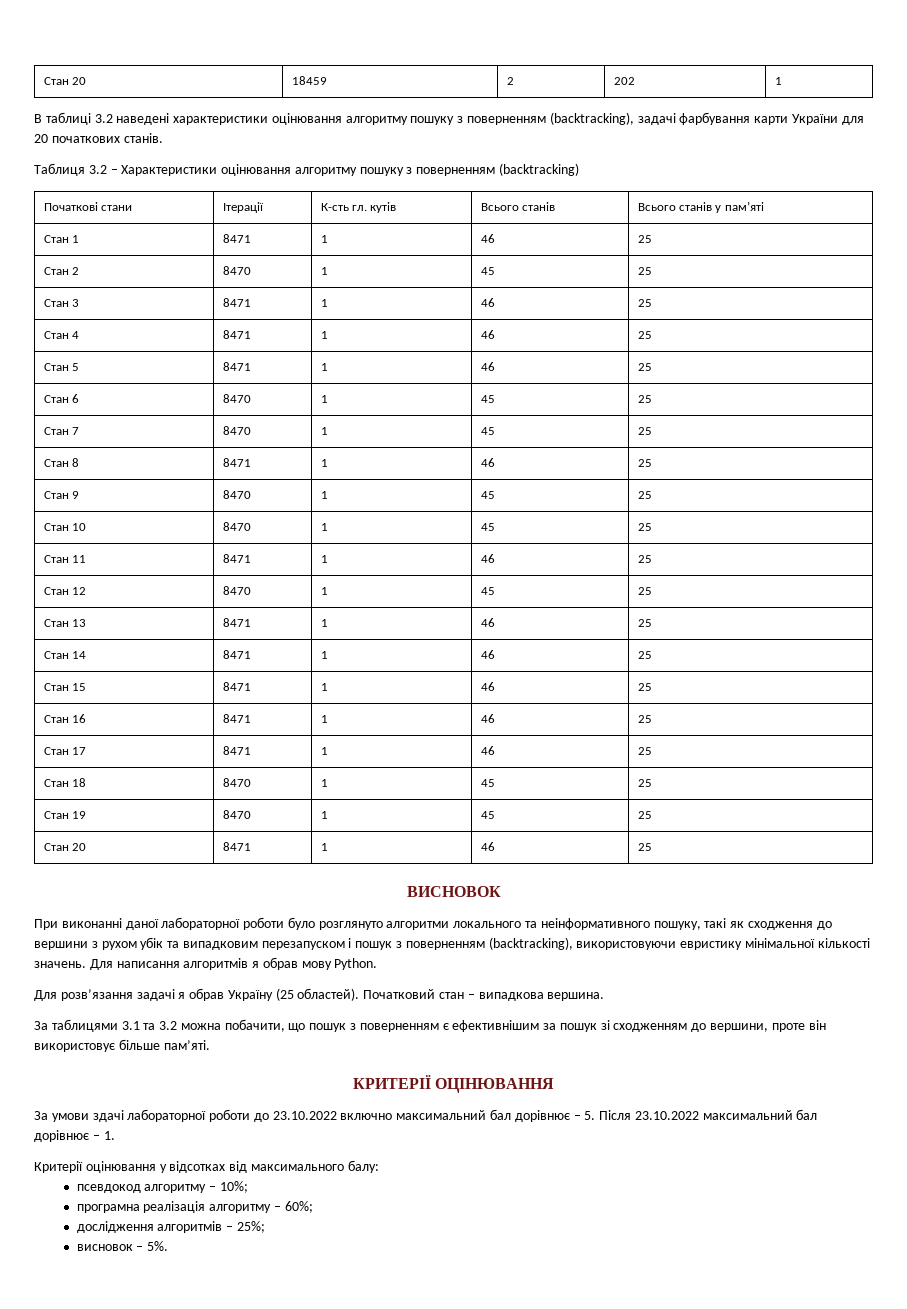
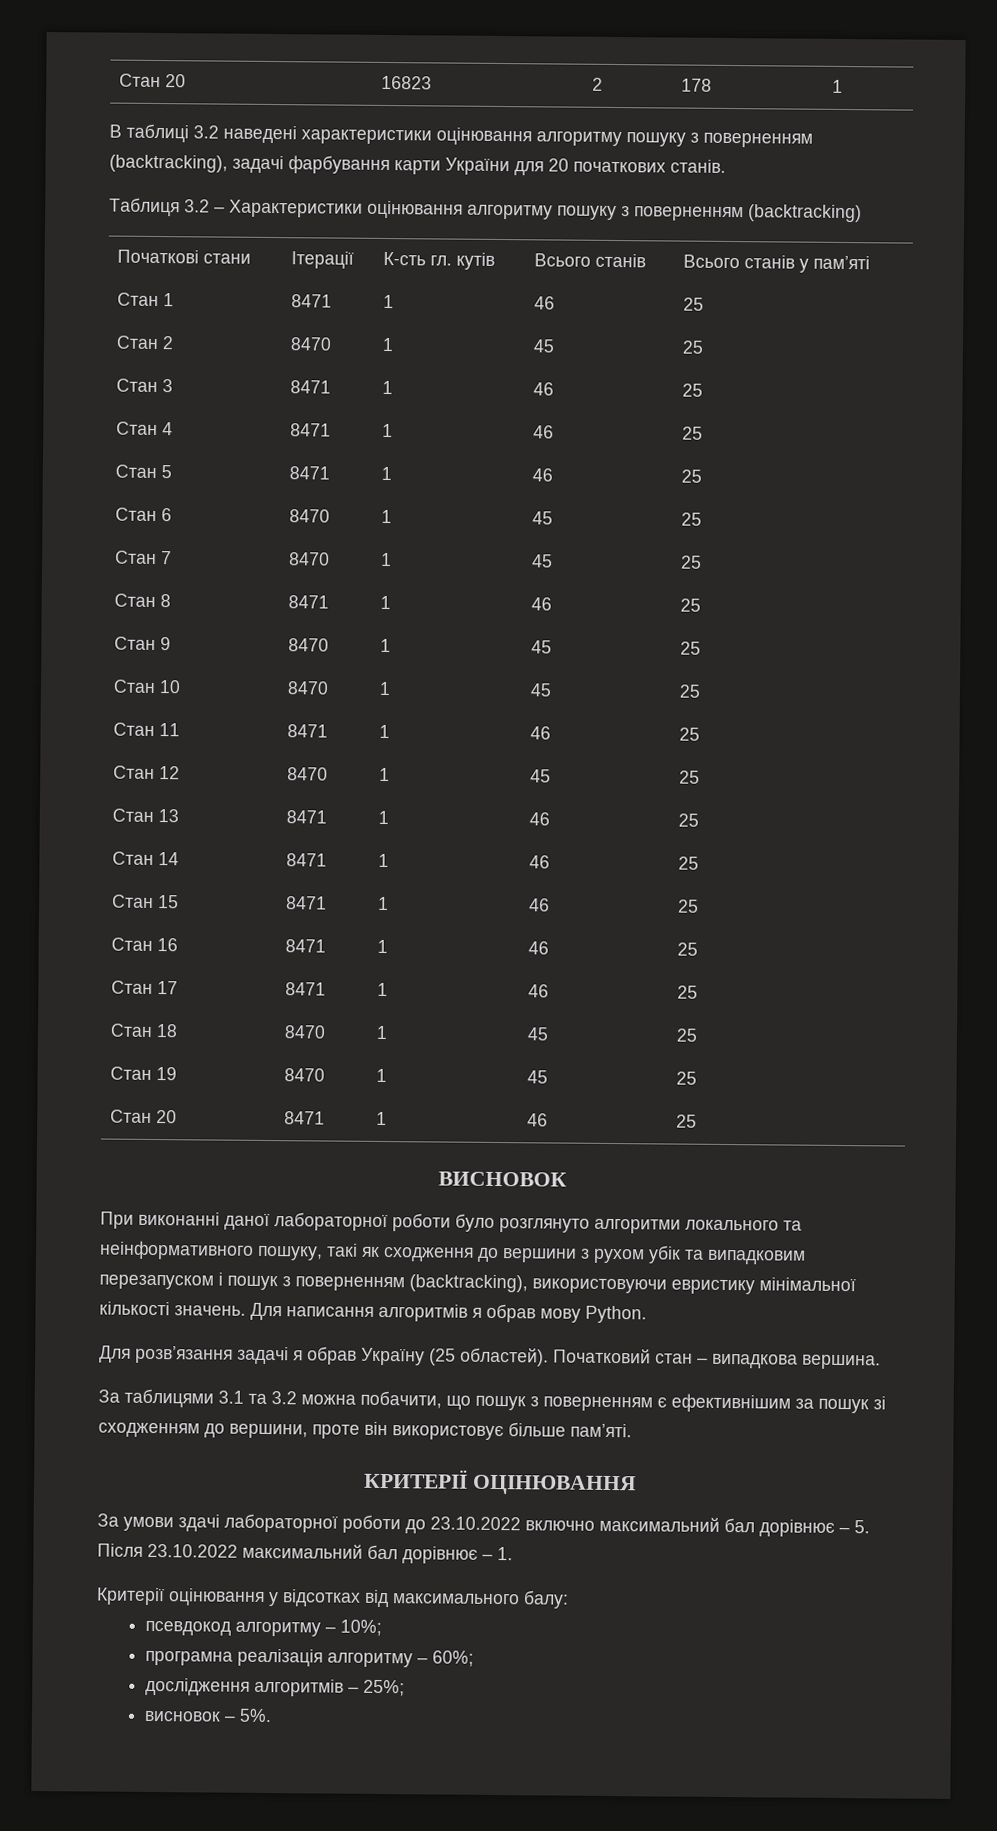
- Стан 20 | 18459 | 2 | 202 | 1
+ Стан 20 | 16823 | 2 | 178 | 1

